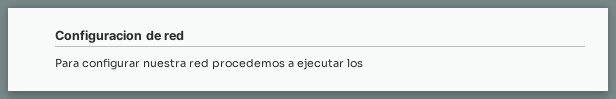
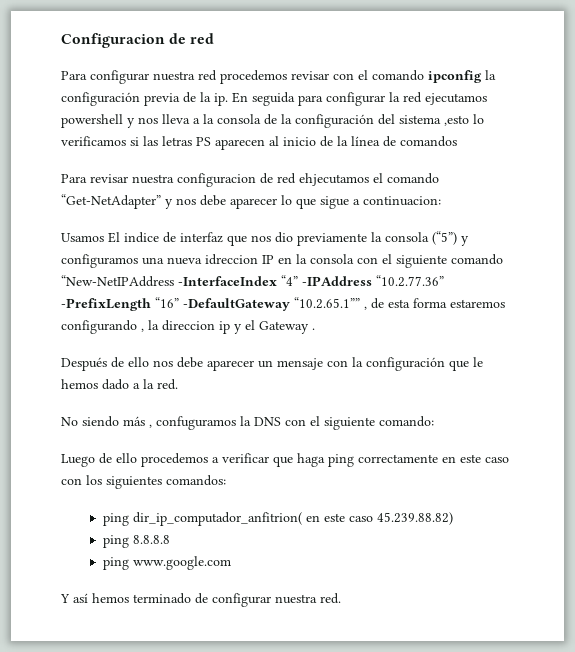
- Para configurar nuestra red procedemos a ejecutar los
+ Para configurar nuestra red procedemos revisar con el comando ipconfig la configuración previa de la ip. En seguida para configurar la red ejecutamos powershell y nos lleva a la consola de la configuración del sistema ,esto lo verificamos si las letras PS aparecen al inicio de la línea de comandos
+ Para revisar nuestra configuracion de red ehjecutamos el comando “Get-NetAdapter” y nos debe aparecer lo que sigue a continuacion:
+ Usamos El indice de interfaz que nos dio previamente la consola (“5”) y configuramos una nueva idreccion IP en la consola con el siguiente comando “New-NetIPAddress -InterfaceIndex “4” -IPAddress “10.2.77.36” -PrefixLength “16” -DefaultGateway “10.2.65.1”” , de esta forma estaremos configurando , la direccion ip y el Gateway .
+ Después de ello nos debe aparecer un mensaje con la configuración que le hemos dado a la red.
+ No siendo más , confuguramos la DNS con el siguiente comando:
+ Luego de ello procedemos a verificar que haga ping correctamente en este caso con los siguientes comandos:
+ ping dir_ip_computador_anfitrion( en este caso 45.239.88.82)
+ ping 8.8.8.8
+ ping www.google.com
+ Y así hemos terminado de configurar nuestra red.

